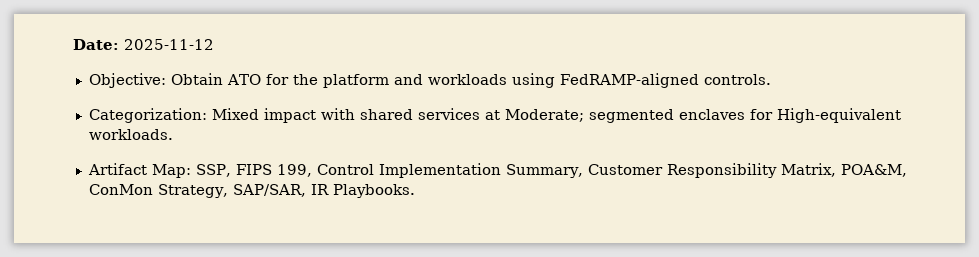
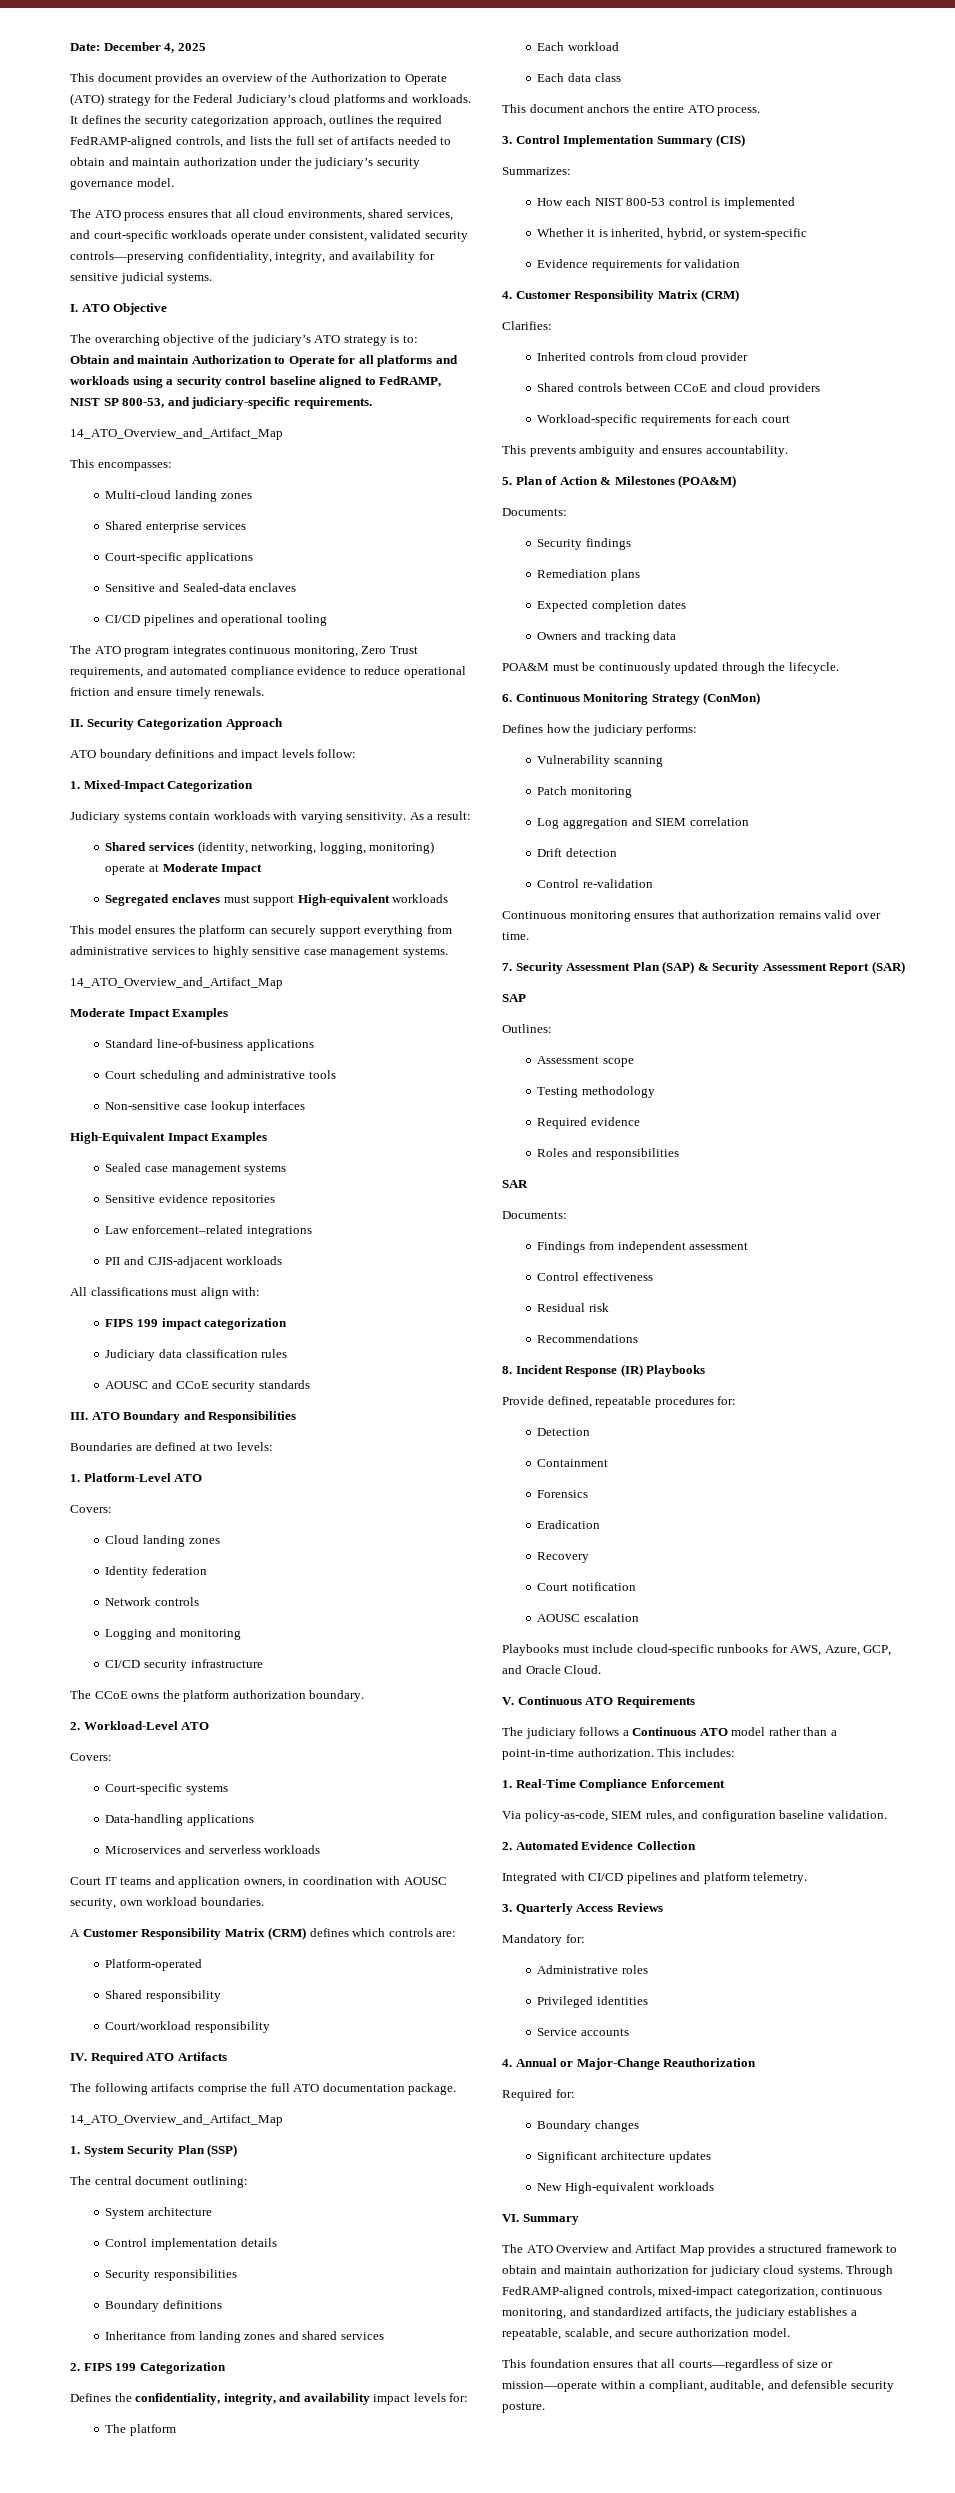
- Date: 2025-11-12
- Objective: Obtain ATO for the platform and workloads using FedRAMP-aligned controls.
- Categorization: Mixed impact with shared services at Moderate; segmented enclaves for High-equivalent workloads.
- Artifact Map: SSP, FIPS 199, Control Implementation Summary, Customer Responsibility Matrix, POA&M, ConMon Strategy, SAP/SAR, IR Playbooks.
+ Date: December 4, 2025
+ This document provides an overview of the Authorization to Operate (ATO) strategy for the Federal Judiciary’s cloud platforms and workloads. It defines the security categorization approach, outlines the required FedRAMP-aligned controls, and lists the full set of artifacts needed to obtain and maintain authorization under the judiciary’s security governance model.
+ The ATO process ensures that all cloud environments, shared services, and court-specific workloads operate under consistent, validated security controls—preserving confidentiality, integrity, and availability for sensitive judicial systems.
+ I. ATO Objective
+ The overarching objective of the judiciary’s ATO strategy is to:
+ Obtain and maintain Authorization to Operate for all platforms and workloads using a security control baseline aligned to FedRAMP, NIST SP 800-53, and judiciary-specific requirements.
+ 14_ATO_Overview_and_Artifact_Map
+ This encompasses:
+ Multi-cloud landing zones
+ Shared enterprise services
+ Court-specific applications
+ Sensitive and Sealed-data enclaves
+ CI/CD pipelines and operational tooling
+ The ATO program integrates continuous monitoring, Zero Trust requirements, and automated compliance evidence to reduce operational friction and ensure timely renewals.
+ II. Security Categorization Approach
+ ATO boundary definitions and impact levels follow:
+ 1. Mixed-Impact Categorization
+ Judiciary systems contain workloads with varying sensitivity. As a result:
+ Shared services (identity, networking, logging, monitoring) operate at Moderate Impact
+ Segregated enclaves must support High-equivalent workloads
+ This model ensures the platform can securely support everything from administrative services to highly sensitive case management systems.
+ 14_ATO_Overview_and_Artifact_Map
+ Moderate Impact Examples
+ Standard line-of-business applications
+ Court scheduling and administrative tools
+ Non-sensitive case lookup interfaces
+ High-Equivalent Impact Examples
+ Sealed case management systems
+ Sensitive evidence repositories
+ Law enforcement–related integrations
+ PII and CJIS-adjacent workloads
+ All classifications must align with:
+ FIPS 199 impact categorization
+ Judiciary data classification rules
+ AOUSC and CCoE security standards
+ III. ATO Boundary and Responsibilities
+ Boundaries are defined at two levels:
+ 1. Platform-Level ATO
+ Covers:
+ Cloud landing zones
+ Identity federation
+ Network controls
+ Logging and monitoring
+ CI/CD security infrastructure
+ The CCoE owns the platform authorization boundary.
+ 2. Workload-Level ATO
+ Covers:
+ Court-specific systems
+ Data-handling applications
+ Microservices and serverless workloads
+ Court IT teams and application owners, in coordination with AOUSC security, own workload boundaries.
+ A Customer Responsibility Matrix (CRM) defines which controls are:
+ Platform-operated
+ Shared responsibility
+ Court/workload responsibility
+ IV. Required ATO Artifacts
+ The following artifacts comprise the full ATO documentation package.
+ 14_ATO_Overview_and_Artifact_Map
+ 1. System Security Plan (SSP)
+ The central document outlining:
+ System architecture
+ Control implementation details
+ Security responsibilities
+ Boundary definitions
+ Inheritance from landing zones and shared services
+ 2. FIPS 199 Categorization
+ Defines the confidentiality, integrity, and availability impact levels for:
+ The platform
+ Each workload
+ Each data class
+ This document anchors the entire ATO process.
+ 3. Control Implementation Summary (CIS)
+ Summarizes:
+ How each NIST 800-53 control is implemented
+ Whether it is inherited, hybrid, or system-specific
+ Evidence requirements for validation
+ 4. Customer Responsibility Matrix (CRM)
+ Clarifies:
+ Inherited controls from cloud provider
+ Shared controls between CCoE and cloud providers
+ Workload-specific requirements for each court
+ This prevents ambiguity and ensures accountability.
+ 5. Plan of Action & Milestones (POA&M)
+ Documents:
+ Security findings
+ Remediation plans
+ Expected completion dates
+ Owners and tracking data
+ POA&M must be continuously updated through the lifecycle.
+ 6. Continuous Monitoring Strategy (ConMon)
+ Defines how the judiciary performs:
+ Vulnerability scanning
+ Patch monitoring
+ Log aggregation and SIEM correlation
+ Drift detection
+ Control re-validation
+ Continuous monitoring ensures that authorization remains valid over time.
+ 7. Security Assessment Plan (SAP) & Security Assessment Report (SAR)
+ SAP
+ Outlines:
+ Assessment scope
+ Testing methodology
+ Required evidence
+ Roles and responsibilities
+ SAR
+ Documents:
+ Findings from independent assessment
+ Control effectiveness
+ Residual risk
+ Recommendations
+ 8. Incident Response (IR) Playbooks
+ Provide defined, repeatable procedures for:
+ Detection
+ Containment
+ Forensics
+ Eradication
+ Recovery
+ Court notification
+ AOUSC escalation
+ Playbooks must include cloud-specific runbooks for AWS, Azure, GCP, and Oracle Cloud.
+ V. Continuous ATO Requirements
+ The judiciary follows a Continuous ATO model rather than a point-in-time authorization. This includes:
+ 1. Real-Time Compliance Enforcement
+ Via policy-as-code, SIEM rules, and configuration baseline validation.
+ 2. Automated Evidence Collection
+ Integrated with CI/CD pipelines and platform telemetry.
+ 3. Quarterly Access Reviews
+ Mandatory for:
+ Administrative roles
+ Privileged identities
+ Service accounts
+ 4. Annual or Major-Change Reauthorization
+ Required for:
+ Boundary changes
+ Significant architecture updates
+ New High-equivalent workloads
+ VI. Summary
+ The ATO Overview and Artifact Map provides a structured framework to obtain and maintain authorization for judiciary cloud systems. Through FedRAMP-aligned controls, mixed-impact categorization, continuous monitoring, and standardized artifacts, the judiciary establishes a repeatable, scalable, and secure authorization model.
+ This foundation ensures that all courts—regardless of size or mission—operate within a compliant, auditable, and defensible security posture.

